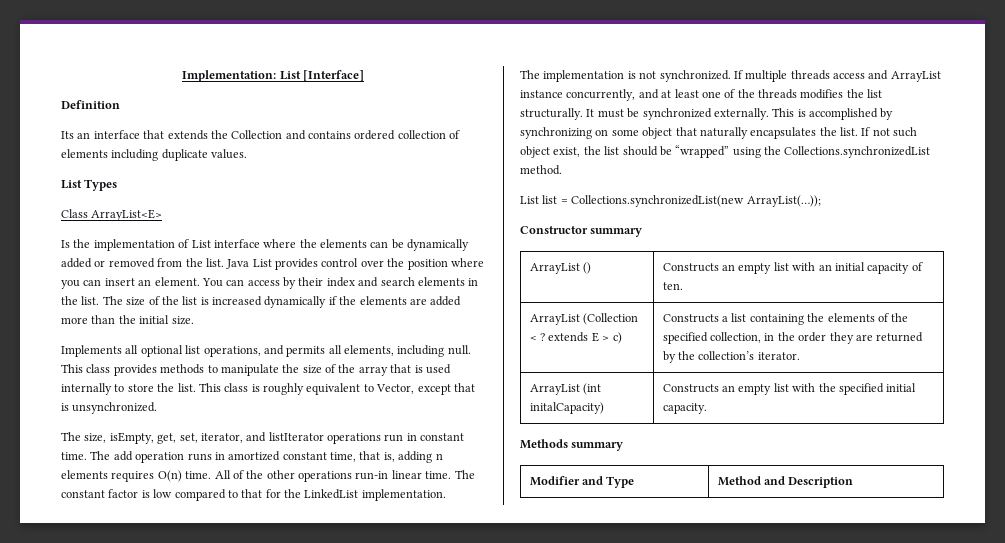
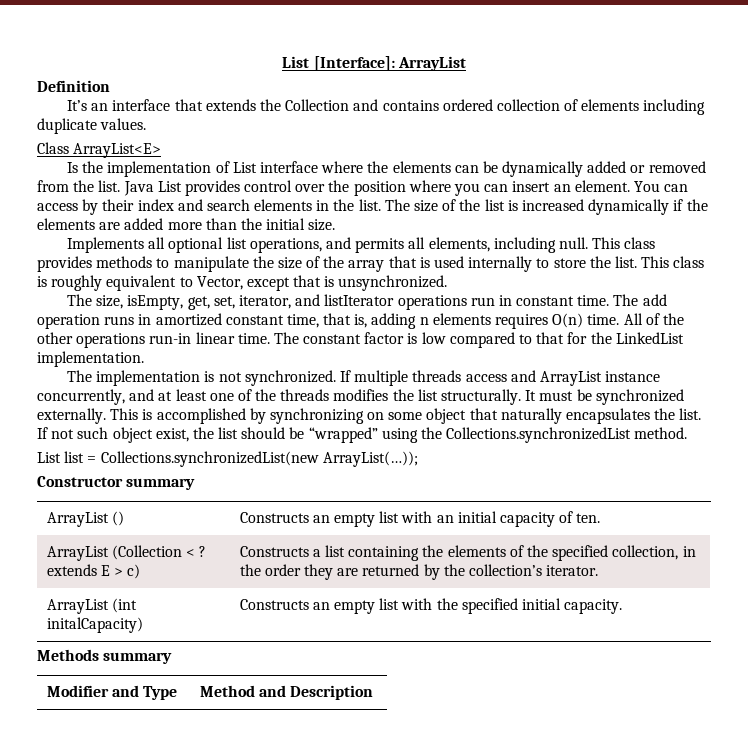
- Implementation: List [Interface]
+ List [Interface]: ArrayList
- Its an interface that extends the Collection and contains ordered collection of elements including duplicate values.
+ It’s an interface that extends the Collection and contains ordered collection of elements including duplicate values.
- List Types

